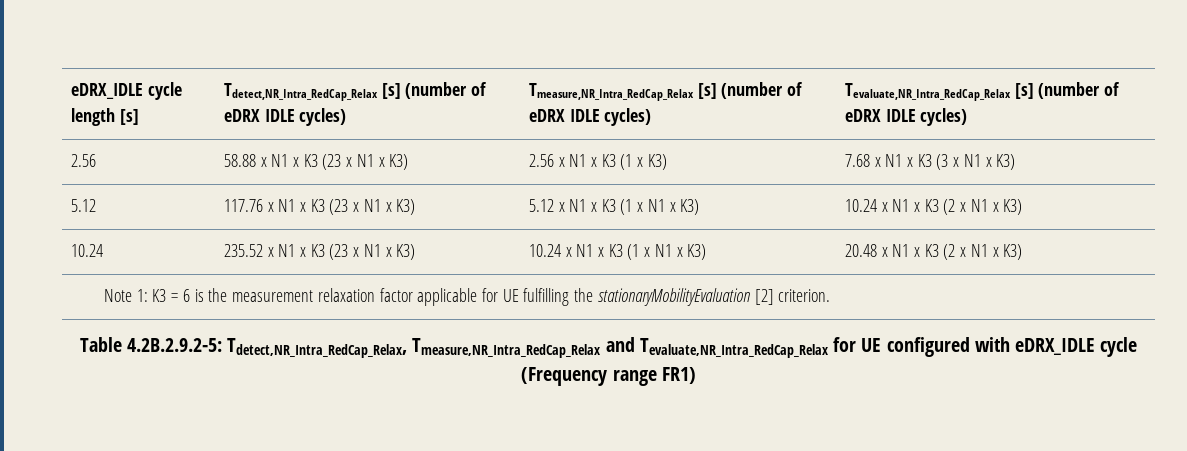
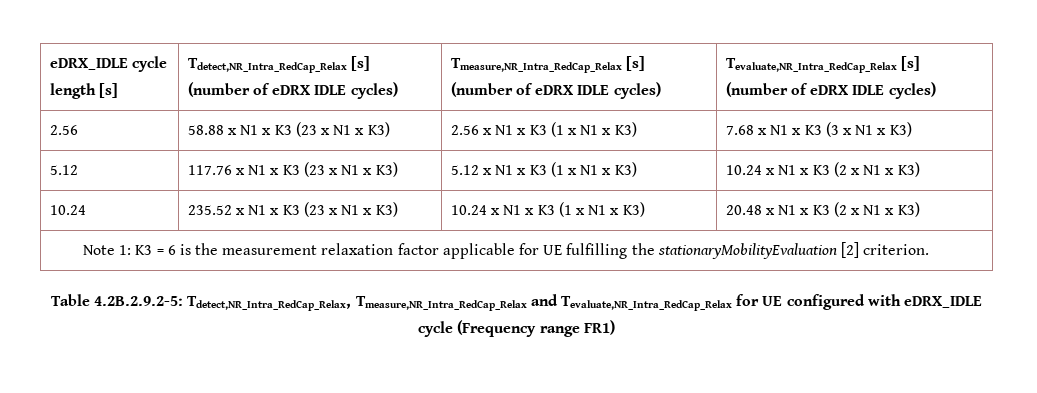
- 2.56 | 58.88 x N1 x K3 (23 x N1 x K3) | 2.56 x N1 x K3 (1 x K3) | 7.68 x N1 x K3 (3 x N1 x K3)
+ 2.56 | 58.88 x N1 x K3 (23 x N1 x K3) | 2.56 x N1 x K3 (1 x N1 x K3) | 7.68 x N1 x K3 (3 x N1 x K3)

